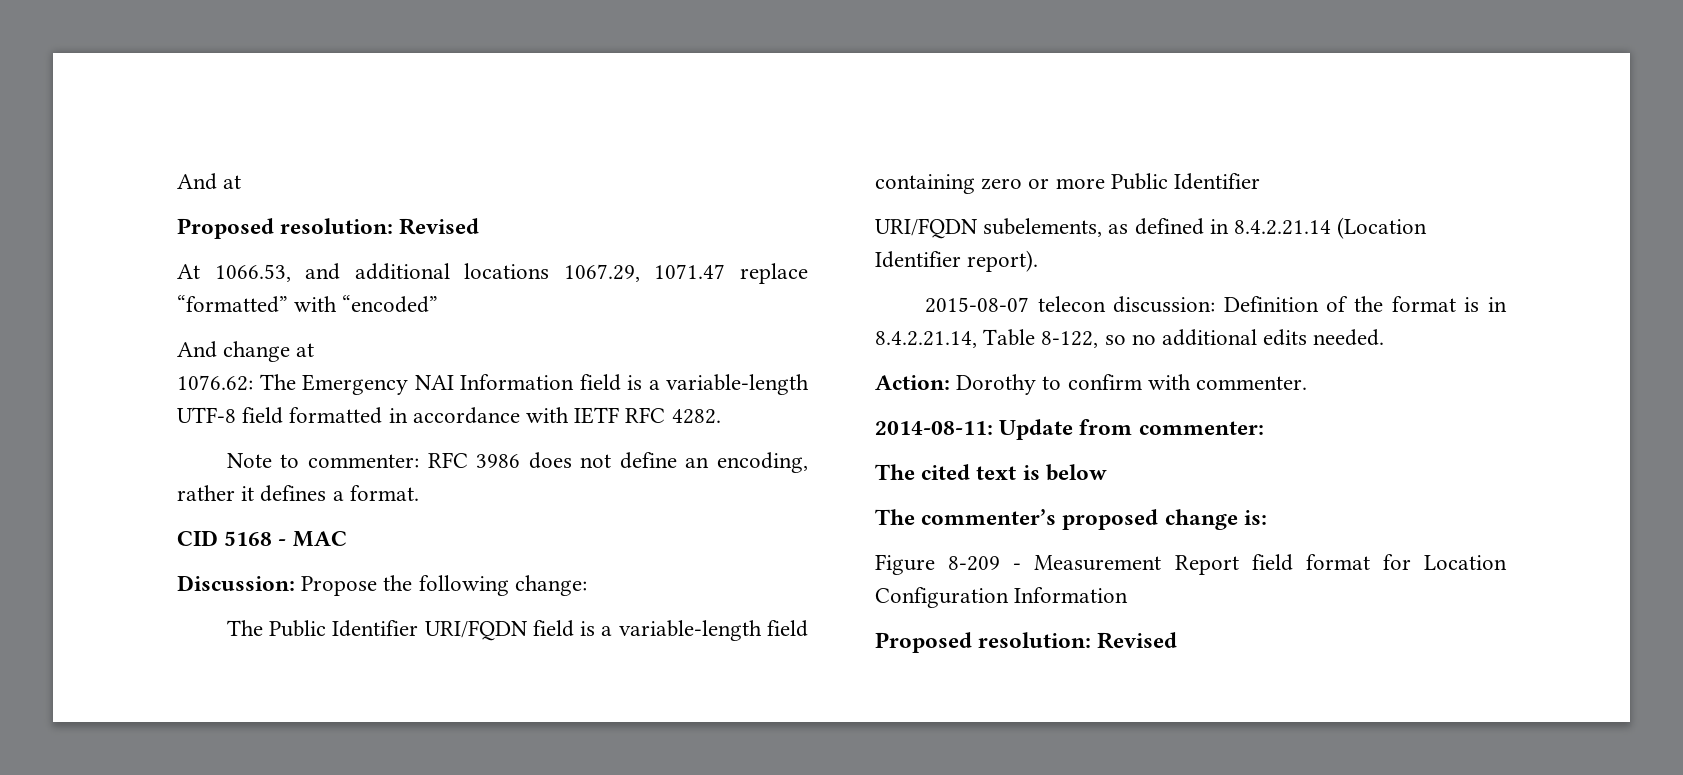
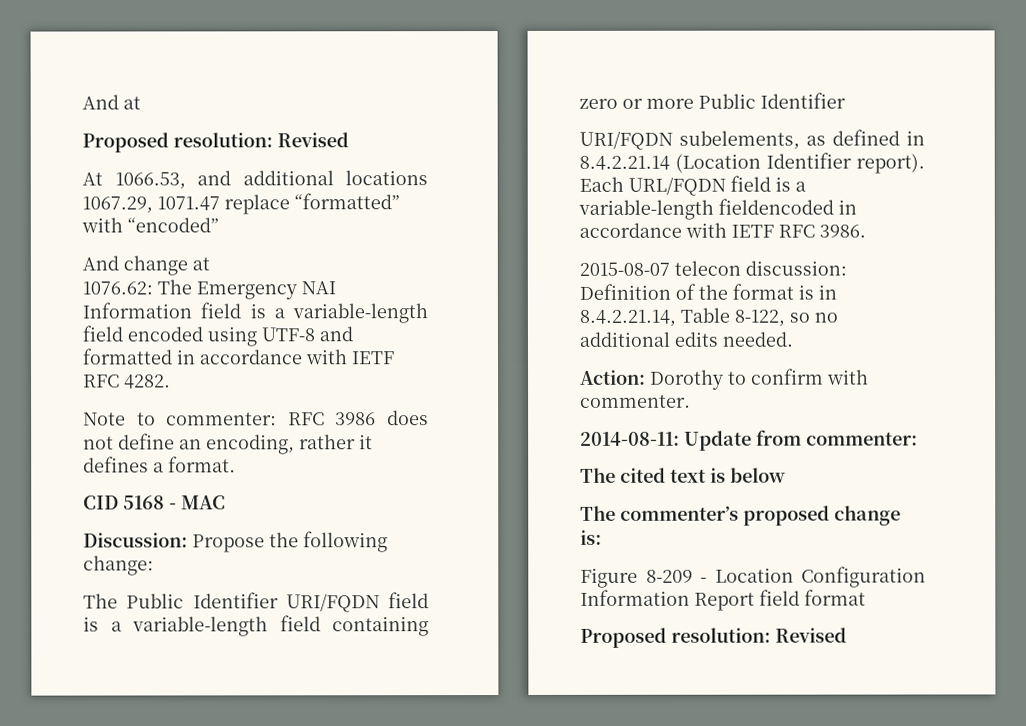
- 1076.62: The Emergency NAI Information field is a variable-length UTF-8 field formatted in accordance with IETF RFC 4282.
+ 1076.62: The Emergency NAI Information field is a variable-length field encoded using UTF-8 and formatted in accordance with IETF RFC 4282.
+ Each URL/FQDN field is a variable-length fieldencoded in accordance with IETF RFC 3986.
- Figure 8-209 - Measurement Report field format for Location Configuration Information
+ Figure 8-209 - Location Configuration Information Report field format

